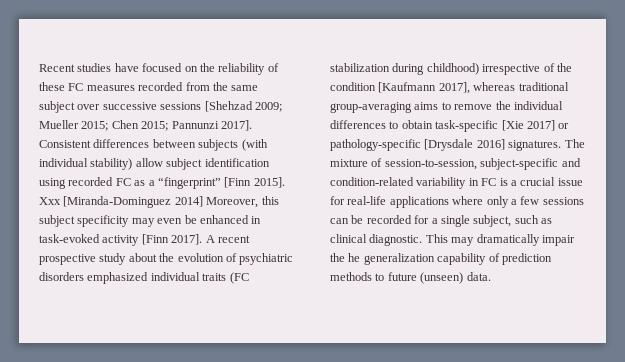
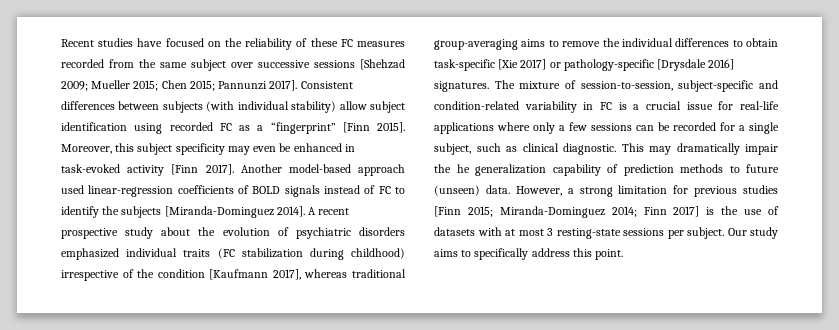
- Xxx [Miranda-Dominguez 2014] Moreover, this subject specificity may even be enhanced in task-evoked activity [Finn 2017].
+ Moreover, this subject specificity may even be enhanced in task-evoked activity [Finn 2017].
+ Another model-based approach used linear-regression coefficients of BOLD signals instead of FC to identify the subjects [Miranda-Dominguez 2014].
+ However, a strong limitation for previous studies [Finn 2015; Miranda-Dominguez 2014; Finn 2017] is the use of datasets with at most 3 resting-state sessions per subject. Our study aims to specifically address this point.

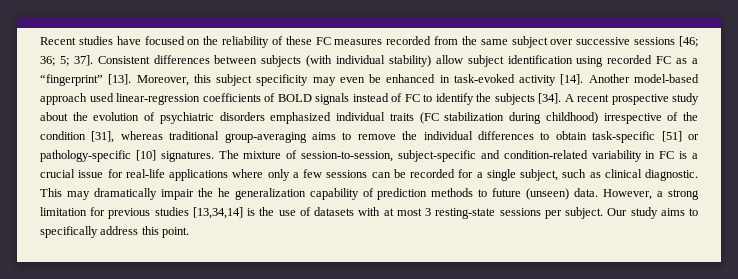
- Recent studies have focused on the reliability of these FC measures recorded from the same subject over successive sessions [Shehzad 2009; Mueller 2015; Chen 2015; Pannunzi 2017].
+ Recent studies have focused on the reliability of these FC measures recorded from the same subject over successive sessions [46; 36; 5; 37].
- Consistent differences between subjects (with individual stability) allow subject identification using recorded FC as a “fingerprint” [Finn 2015].
+ Consistent differences between subjects (with individual stability) allow subject identification using recorded FC as a “fingerprint” [13].
- Moreover, this subject specificity may even be enhanced in task-evoked activity [Finn 2017].
+ Moreover, this subject specificity may even be enhanced in task-evoked activity [14].
- Another model-based approach used linear-regression coefficients of BOLD signals instead of FC to identify the subjects [Miranda-Dominguez 2014].
+ Another model-based approach used linear-regression coefficients of BOLD signals instead of FC to identify the subjects [34].
- A recent prospective study about the evolution of psychiatric disorders emphasized individual traits (FC stabilization during childhood) irrespective of the condition [Kaufmann 2017], whereas traditional group-averaging aims to remove the individual differences to obtain task-specific [Xie 2017] or pathology-specific [Drysdale 2016] signatures.
+ A recent prospective study about the evolution of psychiatric disorders emphasized individual traits (FC stabilization during childhood) irrespective of the condition [31], whereas traditional group-averaging aims to remove the individual differences to obtain task-specific [51] or pathology-specific [10] signatures.
- However, a strong limitation for previous studies [Finn 2015; Miranda-Dominguez 2014; Finn 2017] is the use of datasets with at most 3 resting-state sessions per subject.
+ However, a strong limitation for previous studies [13,34,14] is the use of datasets with at most 3 resting-state sessions per subject.

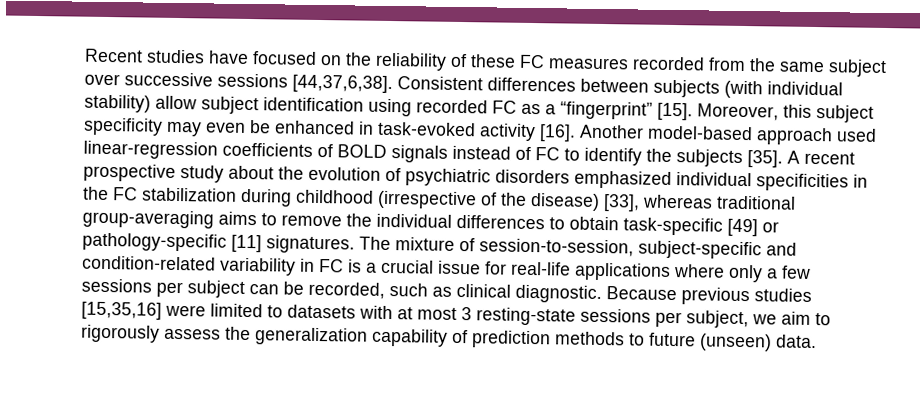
- Recent studies have focused on the reliability of these FC measures recorded from the same subject over successive sessions [46; 36; 5; 37].
+ Recent studies have focused on the reliability of these FC measures recorded from the same subject over successive sessions [44,37,6,38].
- Consistent differences between subjects (with individual stability) allow subject identification using recorded FC as a “fingerprint” [13].
+ Consistent differences between subjects (with individual stability) allow subject identification using recorded FC as a “fingerprint” [15].
- Moreover, this subject specificity may even be enhanced in task-evoked activity [14].
+ Moreover, this subject specificity may even be enhanced in task-evoked activity [16].
- Another model-based approach used linear-regression coefficients of BOLD signals instead of FC to identify the subjects [34].
+ Another model-based approach used linear-regression coefficients of BOLD signals instead of FC to identify the subjects [35].
- A recent prospective study about the evolution of psychiatric disorders emphasized individual traits (FC stabilization during childhood) irrespective of the condition [31], whereas traditional group-averaging aims to remove the individual differences to obtain task-specific [51] or pathology-specific [10] signatures.
+ A recent prospective study about the evolution of psychiatric disorders emphasized individual specificities in the FC stabilization during childhood (irrespective of the disease) [33], whereas traditional group-averaging aims to remove the individual differences to obtain task-specific [49] or pathology-specific [11] signatures.
- The mixture of session-to-session, subject-specific and condition-related variability in FC is a crucial issue for real-life applications where only a few sessions can be recorded for a single subject, such as clinical diagnostic. This may dramatically impair the he generalization capability of prediction methods to future (unseen) data. However, a strong limitation for previous studies [13,34,14] is the use of datasets with at most 3 resting-state sessions per subject. Our study aims to specifically address this point.
+ The mixture of session-to-session, subject-specific and condition-related variability in FC is a crucial issue for real-life applications where only a few sessions per subject can be recorded, such as clinical diagnostic. Because previous studies [15,35,16] were limited to datasets with at most 3 resting-state sessions per subject, we aim to rigorously assess the generalization capability of prediction methods to future (unseen) data.

